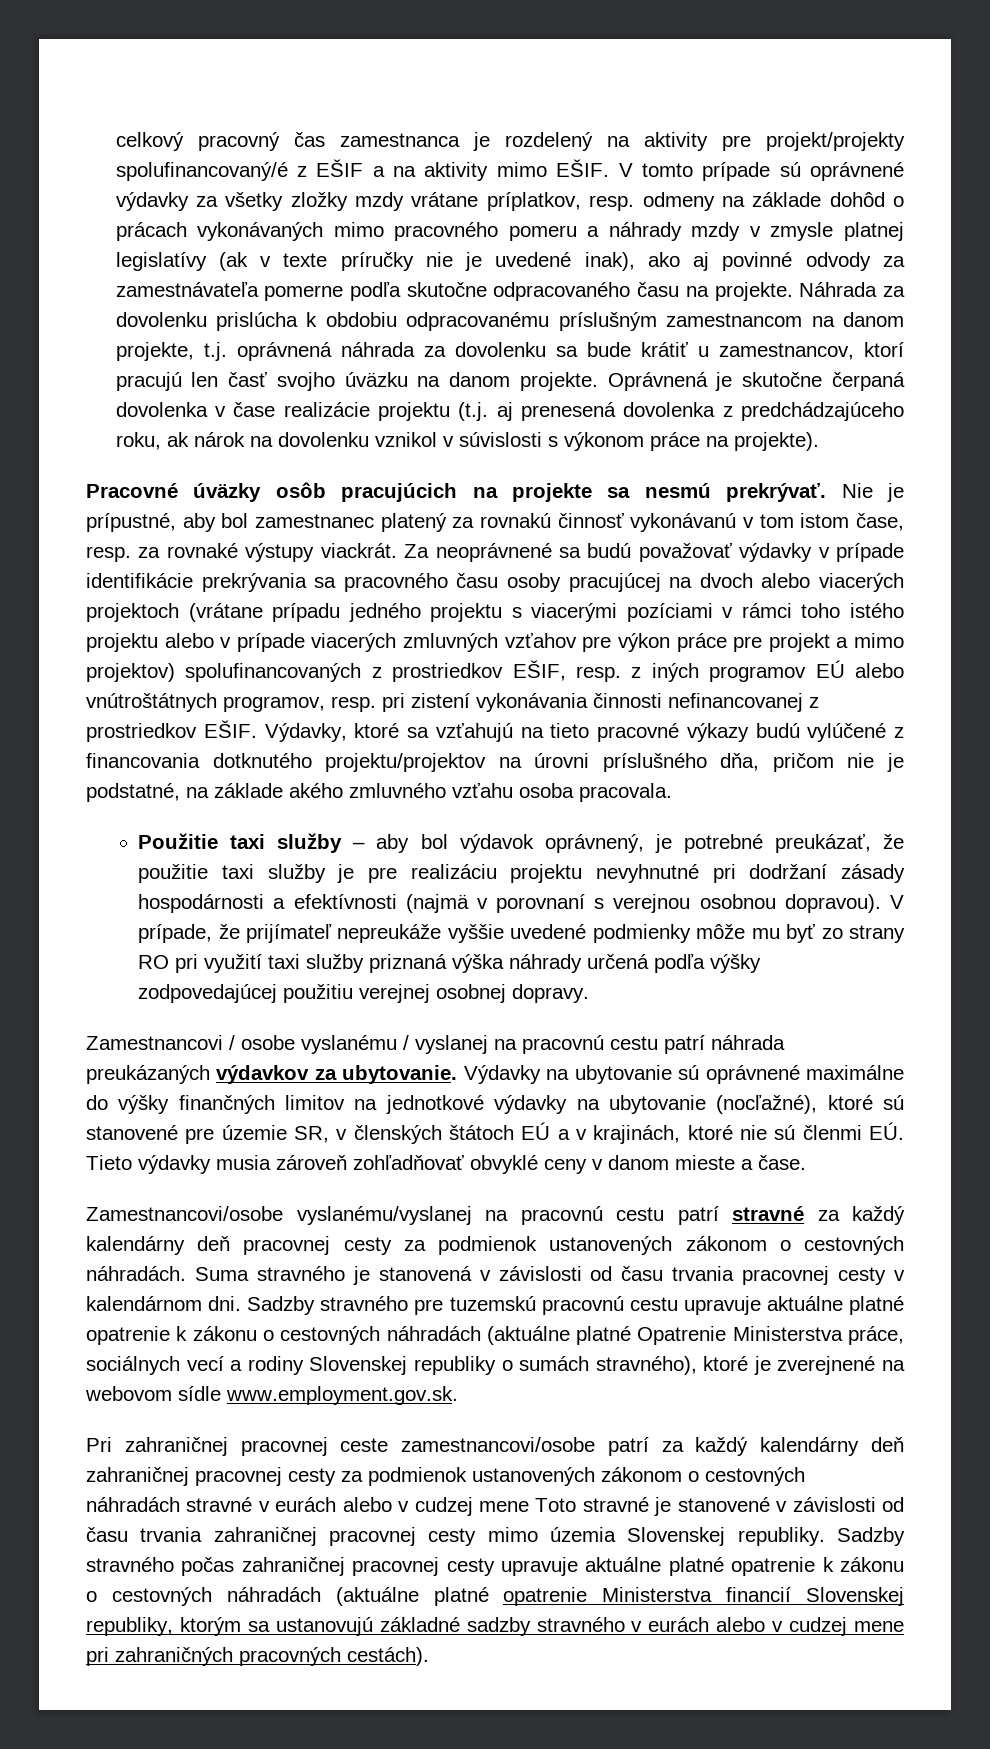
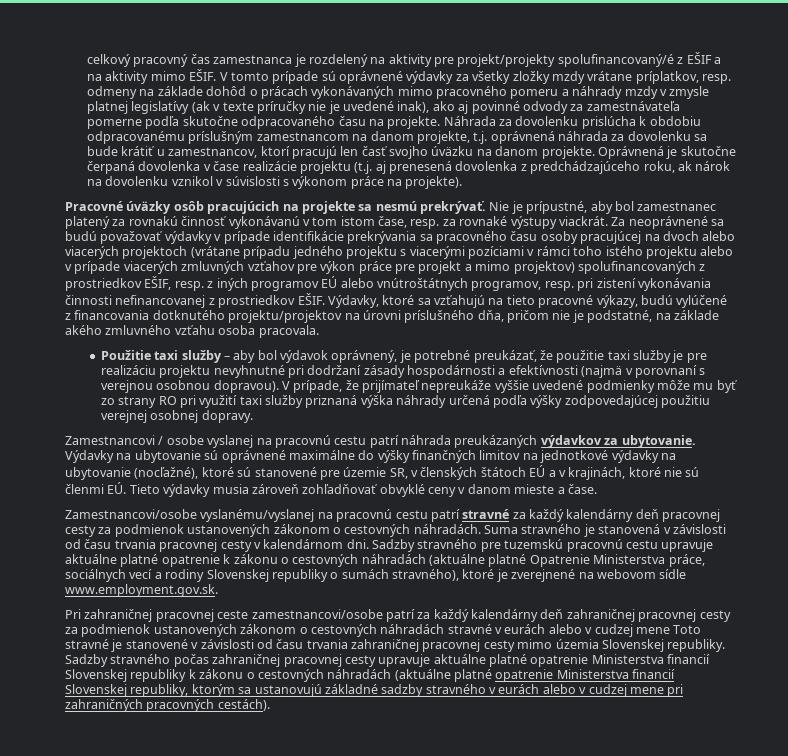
- Výdavky, ktoré sa vzťahujú na tieto pracovné výkazy budú vylúčené z financovania dotknutého projektu/projektov na úrovni príslušného dňa, pričom nie je podstatné, na základe akého zmluvného vzťahu osoba pracovala.
+ Výdavky, ktoré sa vzťahujú na tieto pracovné výkazy, budú vylúčené z financovania dotknutého projektu/projektov na úrovni príslušného dňa, pričom nie je podstatné, na základe akého zmluvného vzťahu osoba pracovala.
- Zamestnancovi / osobe vyslanému / vyslanej na pracovnú cestu patrí náhrada preukázaných výdavkov za ubytovanie.
+ Zamestnancovi / osobe vyslanej na pracovnú cestu patrí náhrada preukázaných výdavkov za ubytovanie.
- Sadzby stravného počas zahraničnej pracovnej cesty upravuje aktuálne platné opatrenie k zákonu o cestovných náhradách (aktuálne platné opatrenie Ministerstva financií Slovenskej republiky, ktorým sa ustanovujú základné sadzby stravného v eurách alebo v cudzej mene pri zahraničných pracovných cestách).
+ Sadzby stravného počas zahraničnej pracovnej cesty upravuje aktuálne platné opatrenie Ministerstva financií Slovenskej republiky k zákonu o cestovných náhradách (aktuálne platné opatrenie Ministerstva financií Slovenskej republiky, ktorým sa ustanovujú základné sadzby stravného v eurách alebo v cudzej mene pri zahraničných pracovných cestách).

